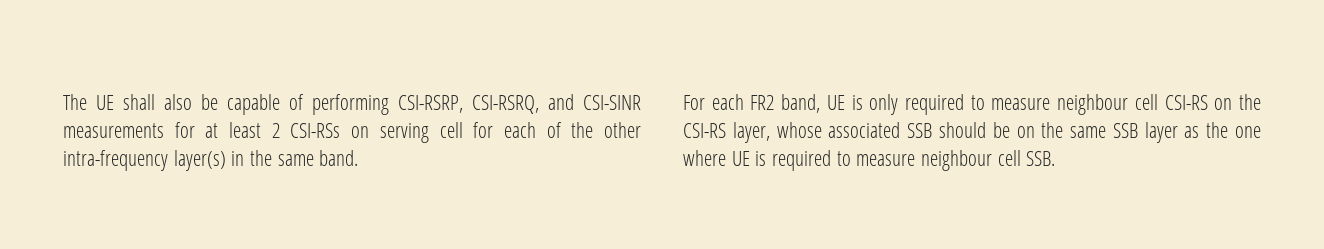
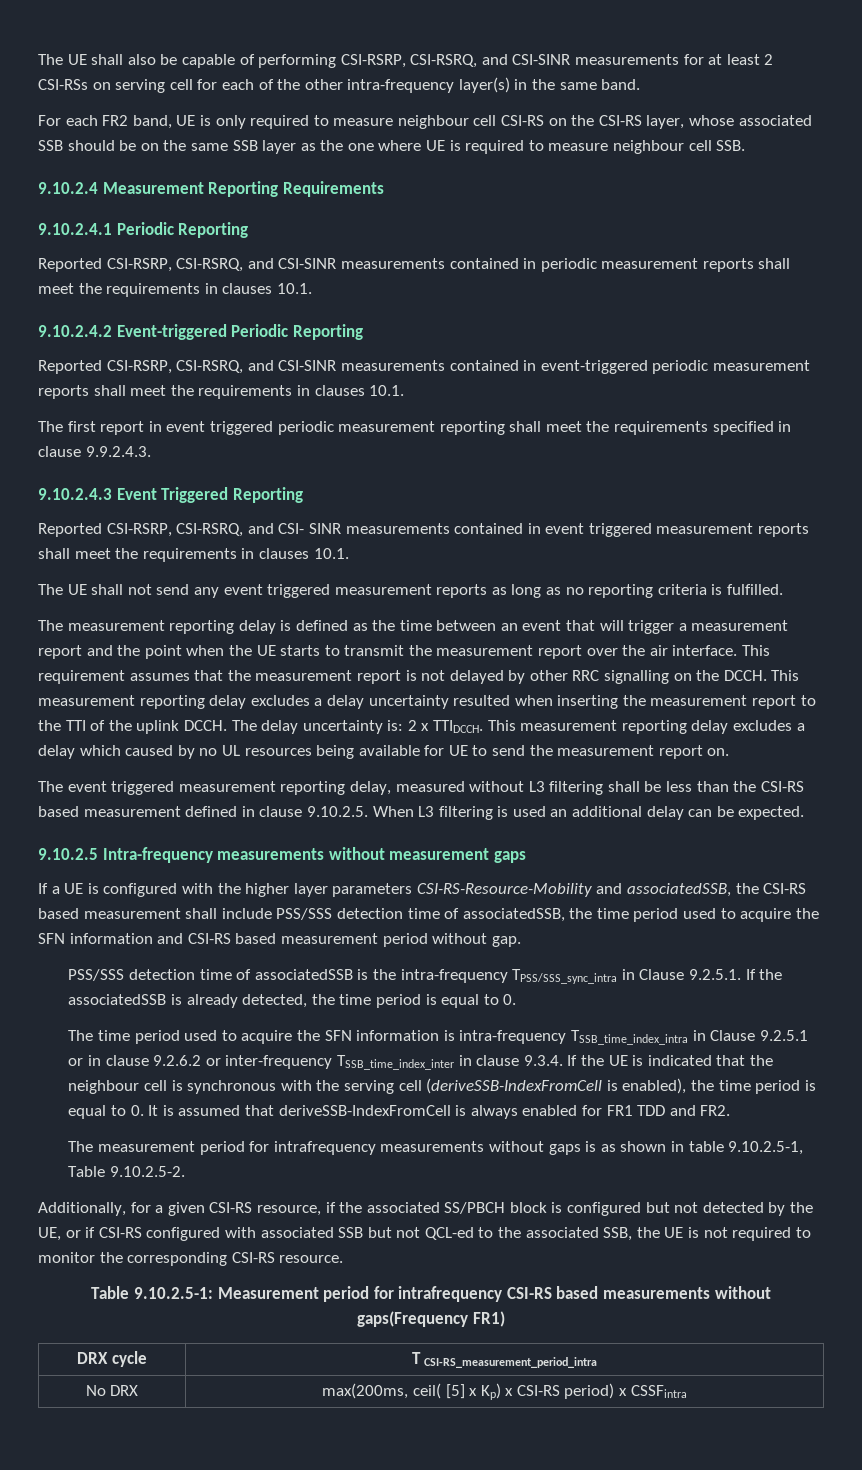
+ 9.10.2.4 Measurement Reporting Requirements
+ 9.10.2.4.1 Periodic Reporting
+ Reported CSI-RSRP, CSI-RSRQ, and CSI-SINR measurements contained in periodic measurement reports shall meet the requirements in clauses 10.1.
+ 9.10.2.4.2 Event-triggered Periodic Reporting
+ Reported CSI-RSRP, CSI-RSRQ, and CSI-SINR measurements contained in event-triggered periodic measurement reports shall meet the requirements in clauses 10.1.
+ The first report in event triggered periodic measurement reporting shall meet the requirements specified in clause 9.9.2.4.3.
+ 9.10.2.4.3 Event Triggered Reporting
+ Reported CSI-RSRP, CSI-RSRQ, and CSI- SINR measurements contained in event triggered measurement reports shall meet the requirements in clauses 10.1.
+ The UE shall not send any event triggered measurement reports as long as no reporting criteria is fulfilled.
+ The measurement reporting delay is defined as the time between an event that will trigger a measurement report and the point when the UE starts to transmit the measurement report over the air interface. This requirement assumes that the measurement report is not delayed by other RRC signalling on the DCCH. This measurement reporting delay excludes a delay uncertainty resulted when inserting the measurement report to the TTI of the uplink DCCH. The delay uncertainty is: 2 x TTIDCCH. This measurement reporting delay excludes a delay which caused by no UL resources being available for UE to send the measurement report on.
+ The event triggered measurement reporting delay, measured without L3 filtering shall be less than the CSI-RS based measurement defined in clause 9.10.2.5. When L3 filtering is used an additional delay can be expected.
+ 9.10.2.5 Intra-frequency measurements without measurement gaps
+ If a UE is configured with the higher layer parameters CSI-RS-Resource-Mobility and associatedSSB, the CSI-RS based measurement shall include PSS/SSS detection time of associatedSSB, the time period used to acquire the SFN information and CSI-RS based measurement period without gap.
+ PSS/SSS detection time of associatedSSB is the intra-frequency TPSS/SSS_sync_intra in Clause 9.2.5.1. If the associatedSSB is already detected, the time period is equal to 0.
+ The time period used to acquire the SFN information is intra-frequency TSSB_time_index_intra in Clause 9.2.5.1 or in clause 9.2.6.2 or inter-frequency TSSB_time_index_inter in clause 9.3.4. If the UE is indicated that the neighbour cell is synchronous with the serving cell (deriveSSB-IndexFromCell is enabled), the time period is equal to 0. It is assumed that deriveSSB-IndexFromCell is always enabled for FR1 TDD and FR2.
+ The measurement period for intrafrequency measurements without gaps is as shown in table 9.10.2.5-1, Table 9.10.2.5-2.
+ Additionally, for a given CSI-RS resource, if the associated SS/PBCH block is configured but not detected by the UE, or if CSI-RS configured with associated SSB but not QCL-ed to the associated SSB, the UE is not required to monitor the corresponding CSI-RS resource.
+ Table 9.10.2.5-1: Measurement period for intrafrequency CSI-RS based measurements without gaps(Frequency FR1)
+ DRX cycle | T CSI-RS_measurement_period_intra
+ No DRX | max(200ms, ceil( [5] x Kp) x CSI-RS period) x CSSFintra

